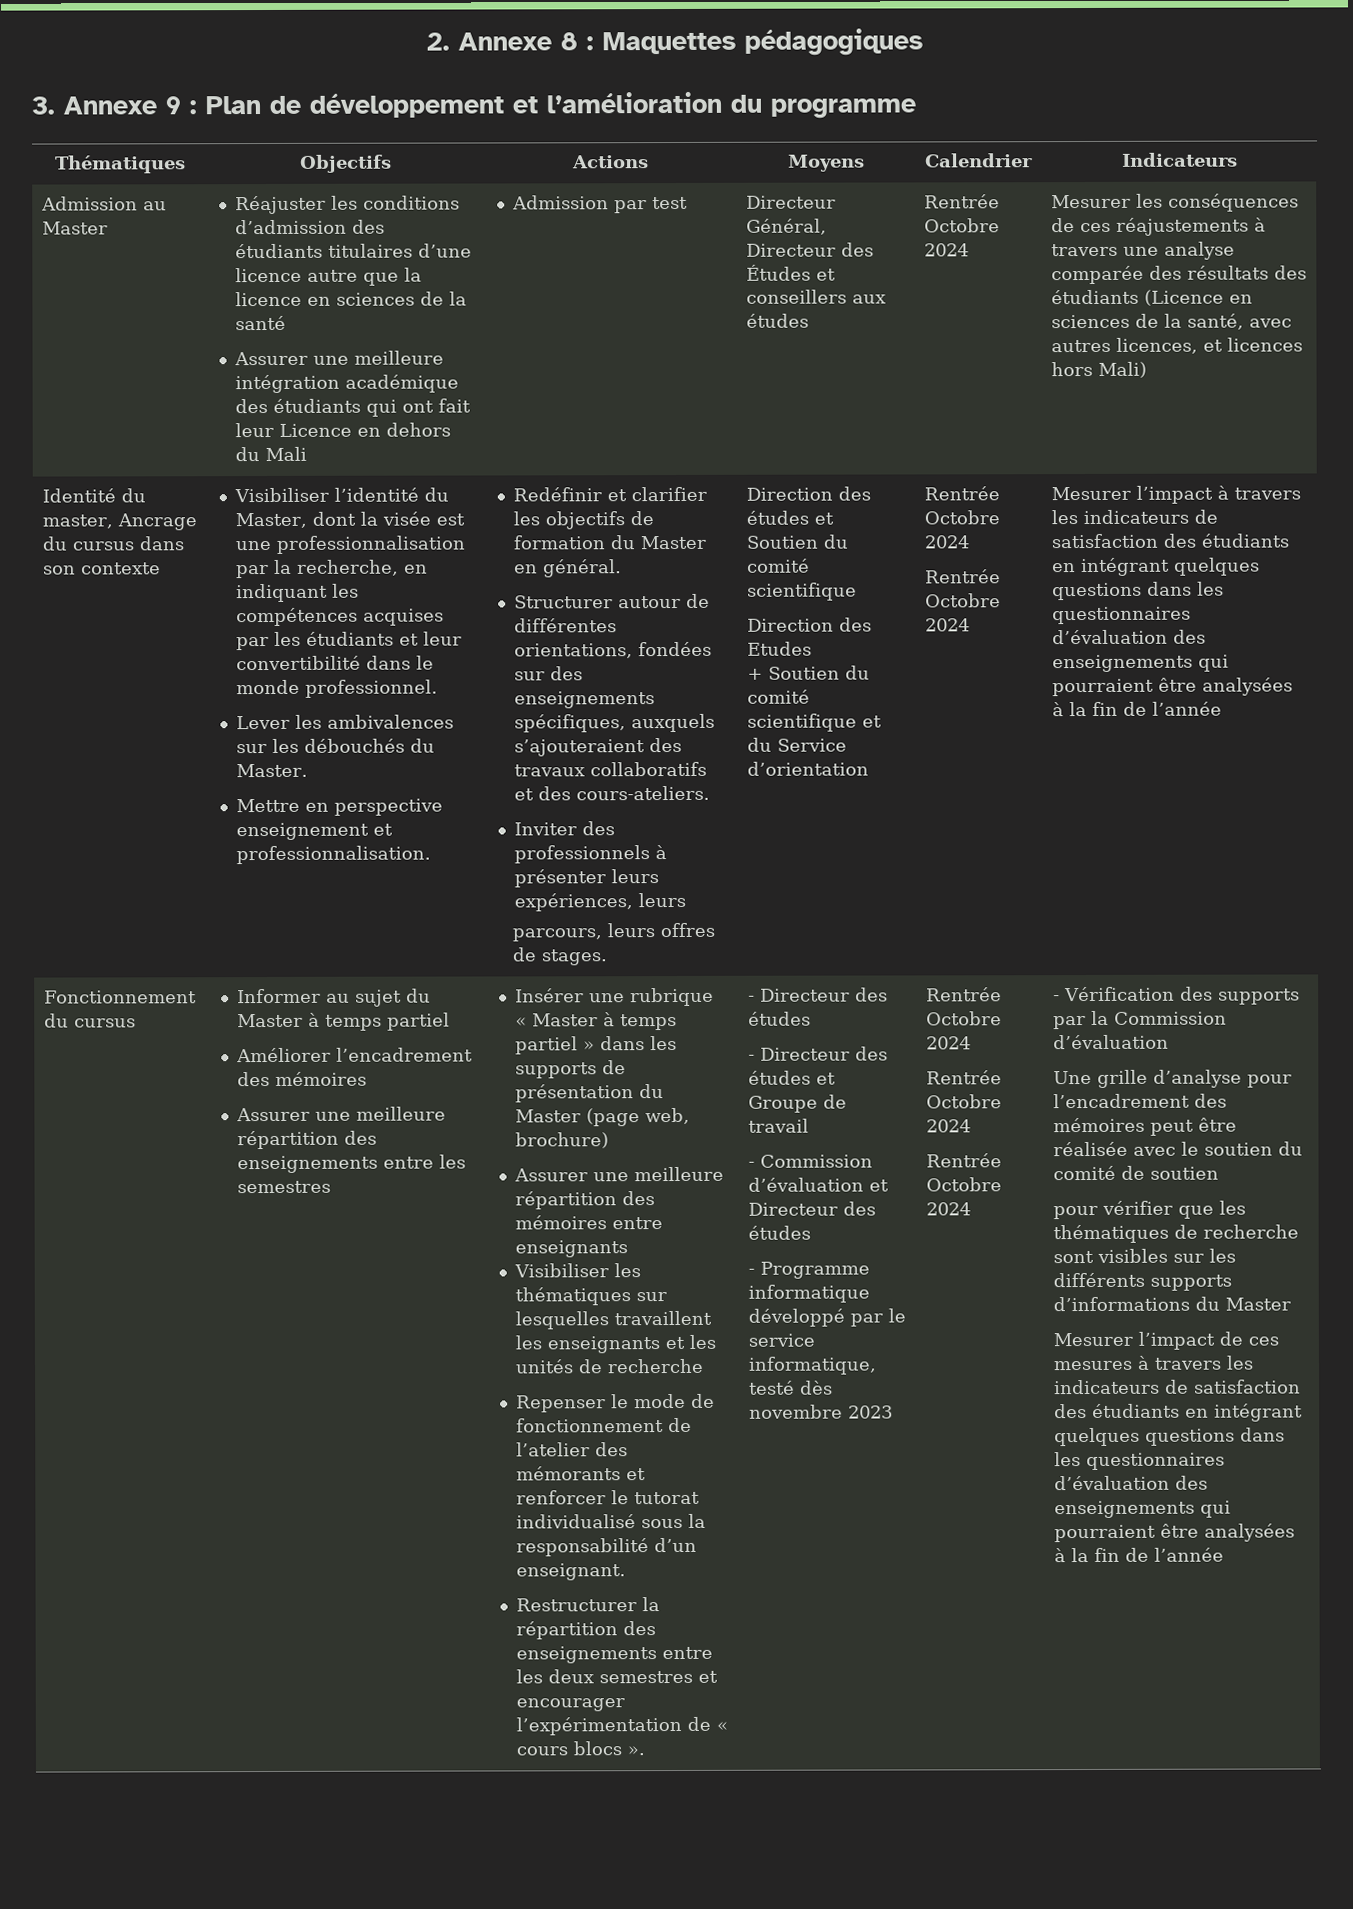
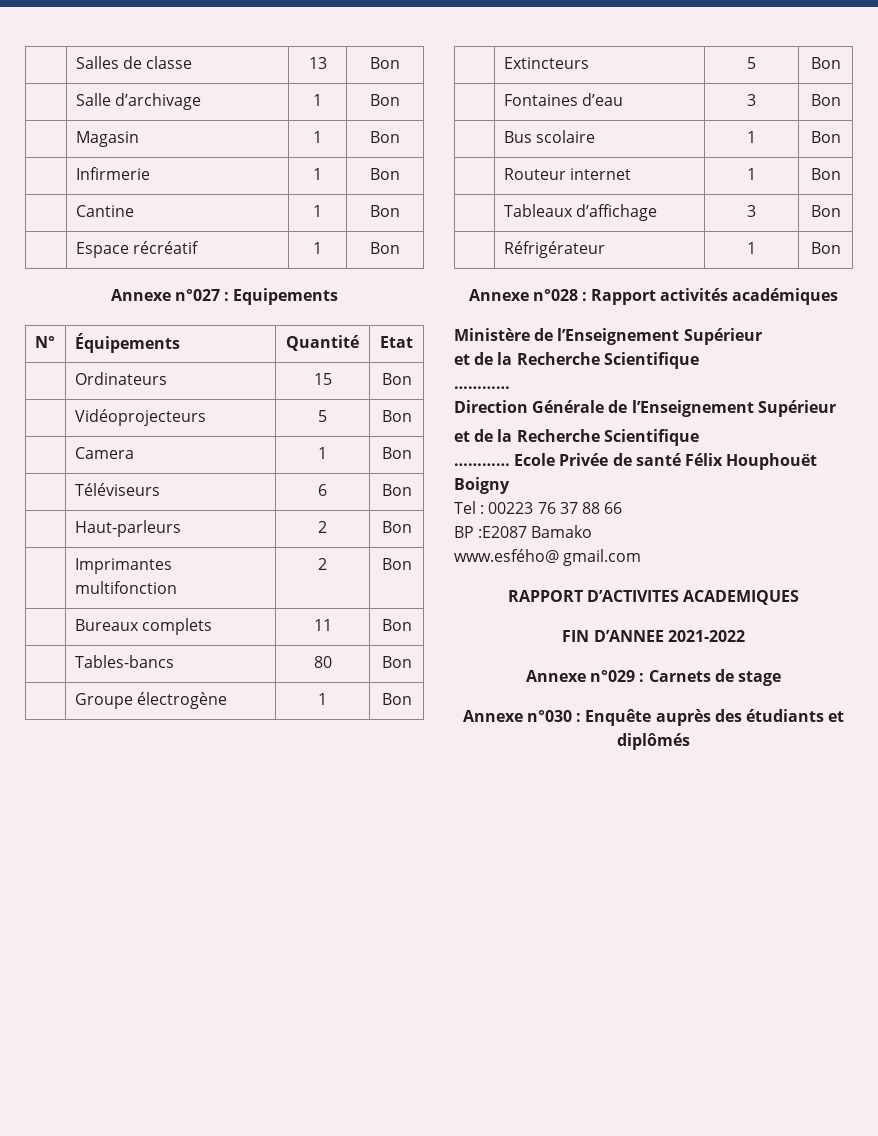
- 2. Annexe 8 : Maquettes pédagogiques
- 3. Annexe 9 : Plan de développement et l’amélioration du programme
- Thématiques | Objectifs | Actions | Moyens | Calendrier | Indicateurs
- Admission au Master | Réajuster les conditions d’admission des étudiants titulaires d’une licence autre que la licence en sciences de la santé
- Assurer une meilleure intégration académique des étudiants qui ont fait leur Licence en dehors du Mali | Admission par test | Directeur Général, Directeur des Études et conseillers aux études | Rentrée Octobre 2024 | Mesurer les conséquences de ces réajustements à travers une analyse comparée des résultats des étudiants (Licence en sciences de la santé, avec autres licences, et licences hors Mali)
- Identité du master, Ancrage du cursus dans son contexte | Visibiliser l’identité du Master, dont la visée est une professionnalisation par la recherche, en indiquant les compétences acquises par les étudiants et leur convertibilité dans le monde professionnel.
- Lever les ambivalences sur les débouchés du Master.
- Mettre en perspective enseignement et professionnalisation. | Redéfinir et clarifier les objectifs de formation du Master en général.
- Structurer autour de différentes orientations, fondées sur des enseignements spécifiques, auxquels s’ajouteraient des travaux collaboratifs et des cours-ateliers.
- Inviter des professionnels à présenter leurs expériences, leurs
- parcours, leurs offres de stages. | Direction des études et Soutien du comité scientifique
- Direction des Etudes
- + Soutien du comité scientifique et du Service d’orientation | Rentrée Octobre 2024
- Rentrée Octobre 2024 | Mesurer l’impact à travers les indicateurs de satisfaction des étudiants en intégrant quelques questions dans les questionnaires d’évaluation des enseignements qui pourraient être analysées à la fin de l’année
- Fonctionnement du cursus | Informer au sujet du Master à temps partiel
- Améliorer l’encadrement des mémoires
- Assurer une meilleure répartition des enseignements entre les semestres | Insérer une rubrique « Master à temps partiel » dans les supports de présentation du Master (page web, brochure)
- Assurer une meilleure répartition des mémoires entre enseignants
- Visibiliser les thématiques sur lesquelles travaillent les enseignants et les unités de recherche
- Repenser le mode de fonctionnement de l’atelier des mémorants et renforcer le tutorat individualisé sous la responsabilité d’un enseignant.
- Restructurer la répartition des enseignements entre les deux semestres et encourager l’expérimentation de « cours blocs ». | - Directeur des études
- - Directeur des études et Groupe de travail
- - Commission d’évaluation et Directeur des études
- - Programme informatique développé par le service informatique, testé dès novembre 2023 | Rentrée Octobre 2024
- Rentrée Octobre 2024
- Rentrée Octobre 2024 | - Vérification des supports par la Commission d’évaluation
- Une grille d’analyse pour l’encadrement des mémoires peut être réalisée avec le soutien du comité de soutien
- pour vérifier que les thématiques de recherche sont visibles sur les différents supports d’informations du Master
- Mesurer l’impact de ces mesures à travers les indicateurs de satisfaction des étudiants en intégrant quelques questions dans les questionnaires d’évaluation des enseignements qui pourraient être analysées à la fin de l’année
+ | Salles de classe | 13 | Bon
+ | Salle d’archivage | 1 | Bon
+ | Magasin | 1 | Bon
+ | Infirmerie | 1 | Bon
+ | Cantine | 1 | Bon
+ | Espace récréatif | 1 | Bon
+ Annexe n°027 : Equipements
+ N° | Équipements | Quantité | Etat
+ | Ordinateurs | 15 | Bon
+ | Vidéoprojecteurs | 5 | Bon
+ | Camera | 1 | Bon
+ | Téléviseurs | 6 | Bon
+ | Haut-parleurs | 2 | Bon
+ | Imprimantes multifonction | 2 | Bon
+ | Bureaux complets | 11 | Bon
+ | Tables-bancs | 80 | Bon
+ | Groupe électrogène | 1 | Bon
+ | Extincteurs | 5 | Bon
+ | Fontaines d’eau | 3 | Bon
+ | Bus scolaire | 1 | Bon
+ | Routeur internet | 1 | Bon
+ | Tableaux d’affichage | 3 | Bon
+ | Réfrigérateur | 1 | Bon
+ Annexe n°028 : Rapport activités académiques
+ Ministère de l’Enseignement Supérieur
+ et de la Recherche Scientifique
+ …………
+ Direction Générale de l’Enseignement Supérieur
+ et de la Recherche Scientifique
+ ………… Ecole Privée de santé Félix Houphouët Boigny
+ Tel : 00223 76 37 88 66
+ BP :E2087 Bamako
+ www.esfého@ gmail.com
+ RAPPORT D’ACTIVITES ACADEMIQUES
+ FIN D’ANNEE 2021-2022
+ Annexe n°029 : Carnets de stage
+ Annexe n°030 : Enquête auprès des étudiants et diplômés

